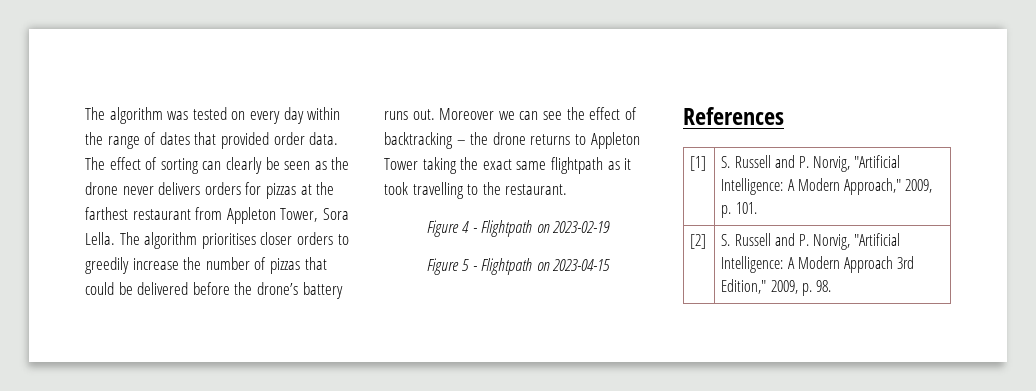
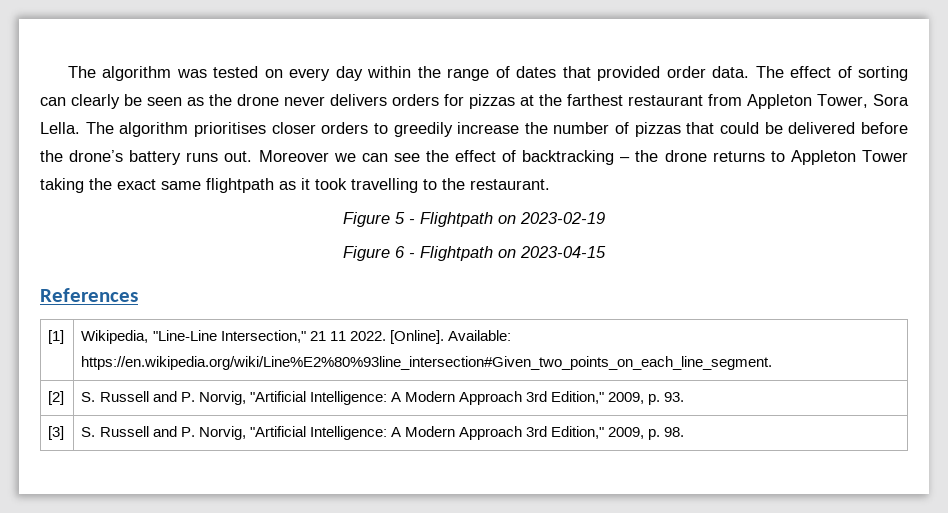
- Figure 4 - Flightpath on 2023-02-19
+ Figure 5 - Flightpath on 2023-02-19
- Figure 5 - Flightpath on 2023-04-15
+ Figure 6 - Flightpath on 2023-04-15
- [1] | S. Russell and P. Norvig, "Artificial Intelligence: A Modern Approach," 2009, p. 101.
- [2] | S. Russell and P. Norvig, "Artificial Intelligence: A Modern Approach 3rd Edition," 2009, p. 98.
+ [1] | Wikipedia, "Line-Line Intersection," 21 11 2022. [Online]. Available: https://en.wikipedia.org/wiki/Line%E2%80%93line_intersection#Given_two_points_on_each_line_segment.
+ [2] | S. Russell and P. Norvig, "Artificial Intelligence: A Modern Approach 3rd Edition," 2009, p. 93.
+ [3] | S. Russell and P. Norvig, "Artificial Intelligence: A Modern Approach 3rd Edition," 2009, p. 98.

